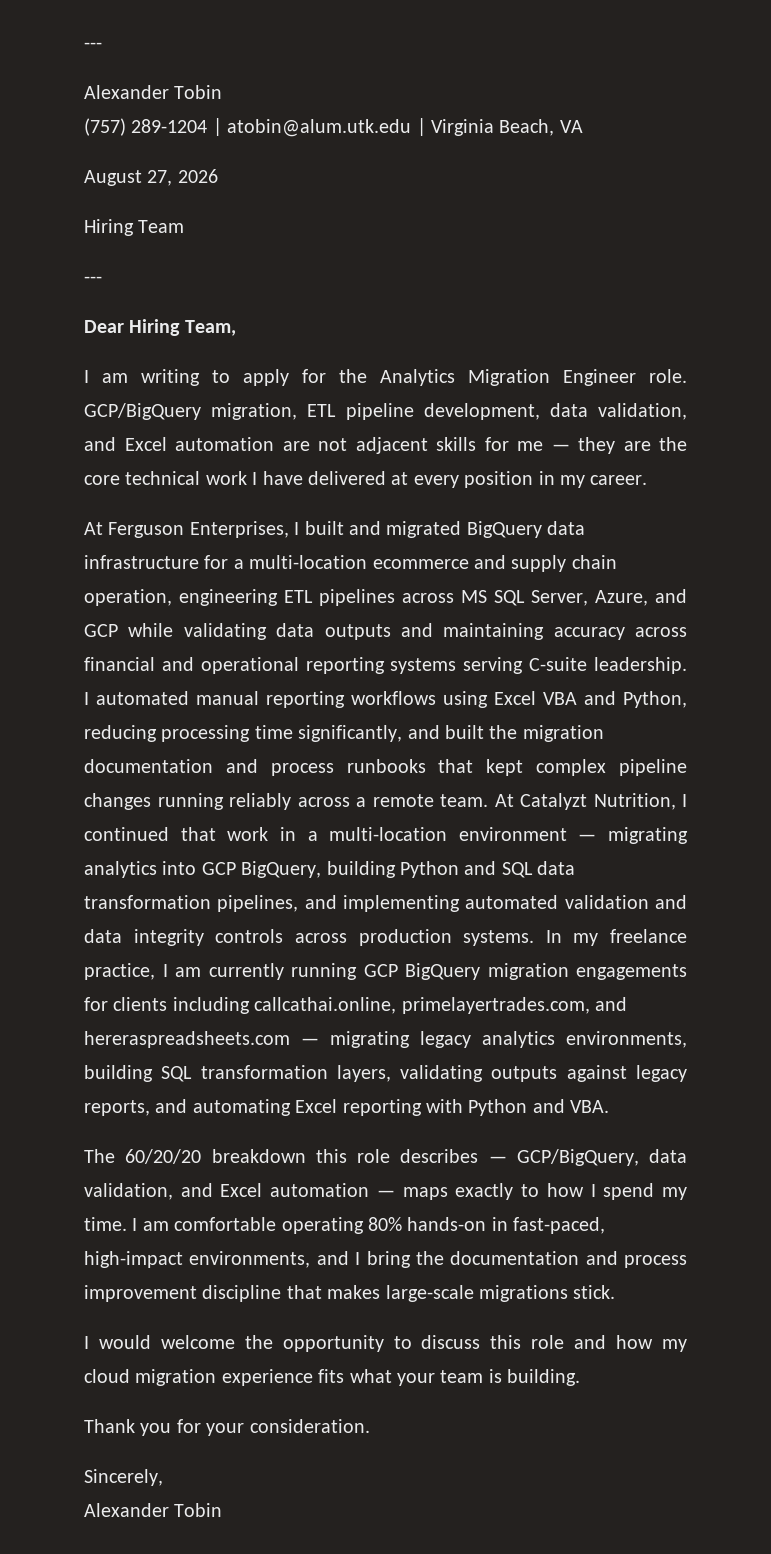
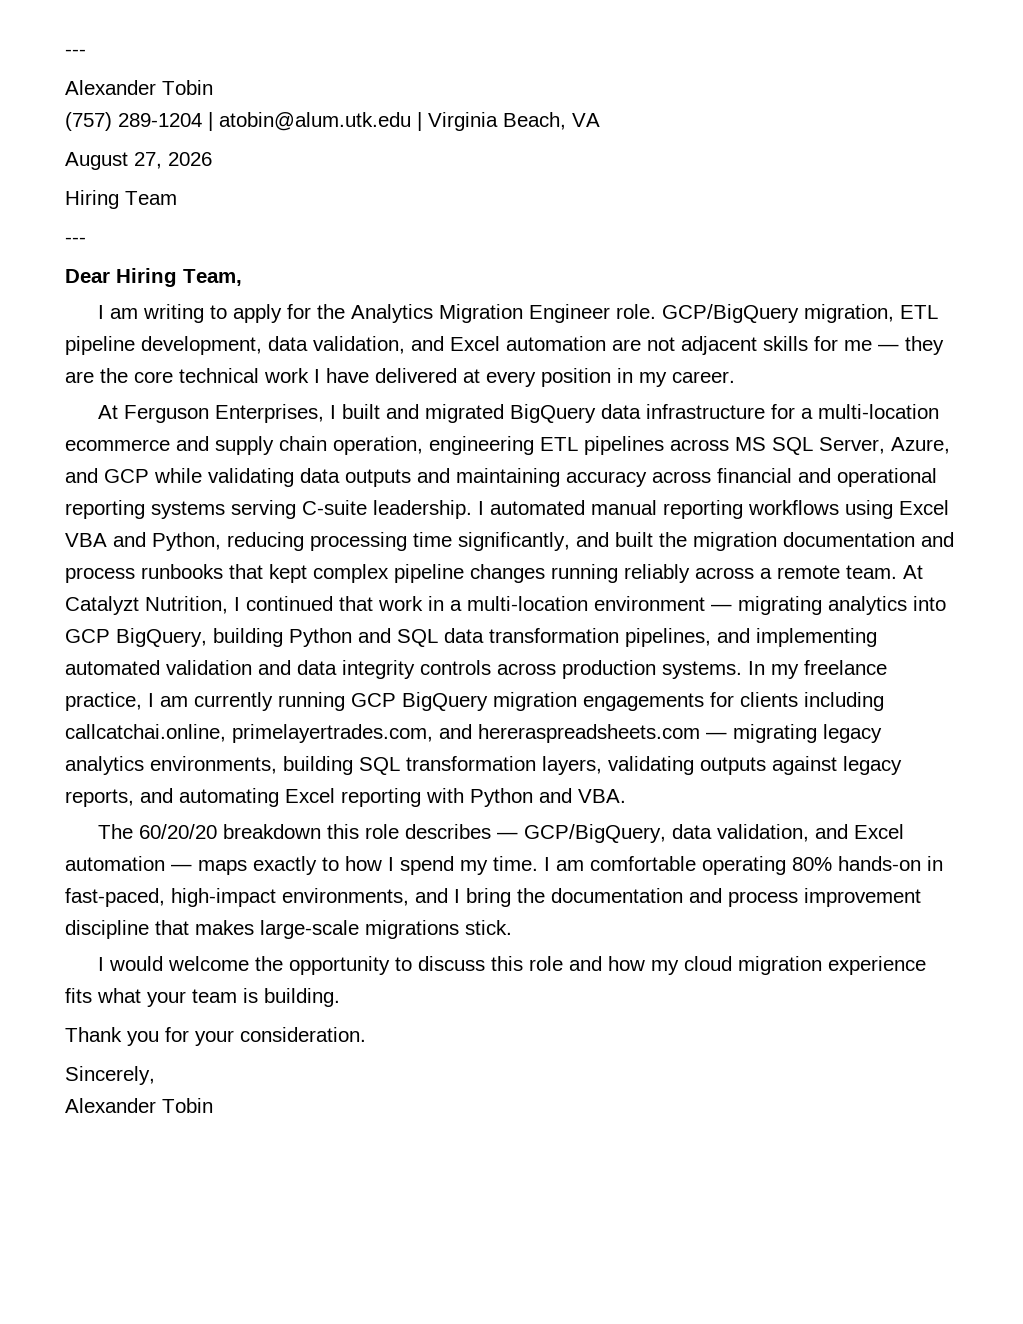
- In my freelance practice, I am currently running GCP BigQuery migration engagements for clients including callcathai.online, primelayertrades.com, and hereraspreadsheets.com — migrating legacy analytics environments, building SQL transformation layers, validating outputs against legacy reports, and automating Excel reporting with Python and VBA.
+ In my freelance practice, I am currently running GCP BigQuery migration engagements for clients including callcatchai.online, primelayertrades.com, and hereraspreadsheets.com — migrating legacy analytics environments, building SQL transformation layers, validating outputs against legacy reports, and automating Excel reporting with Python and VBA.

